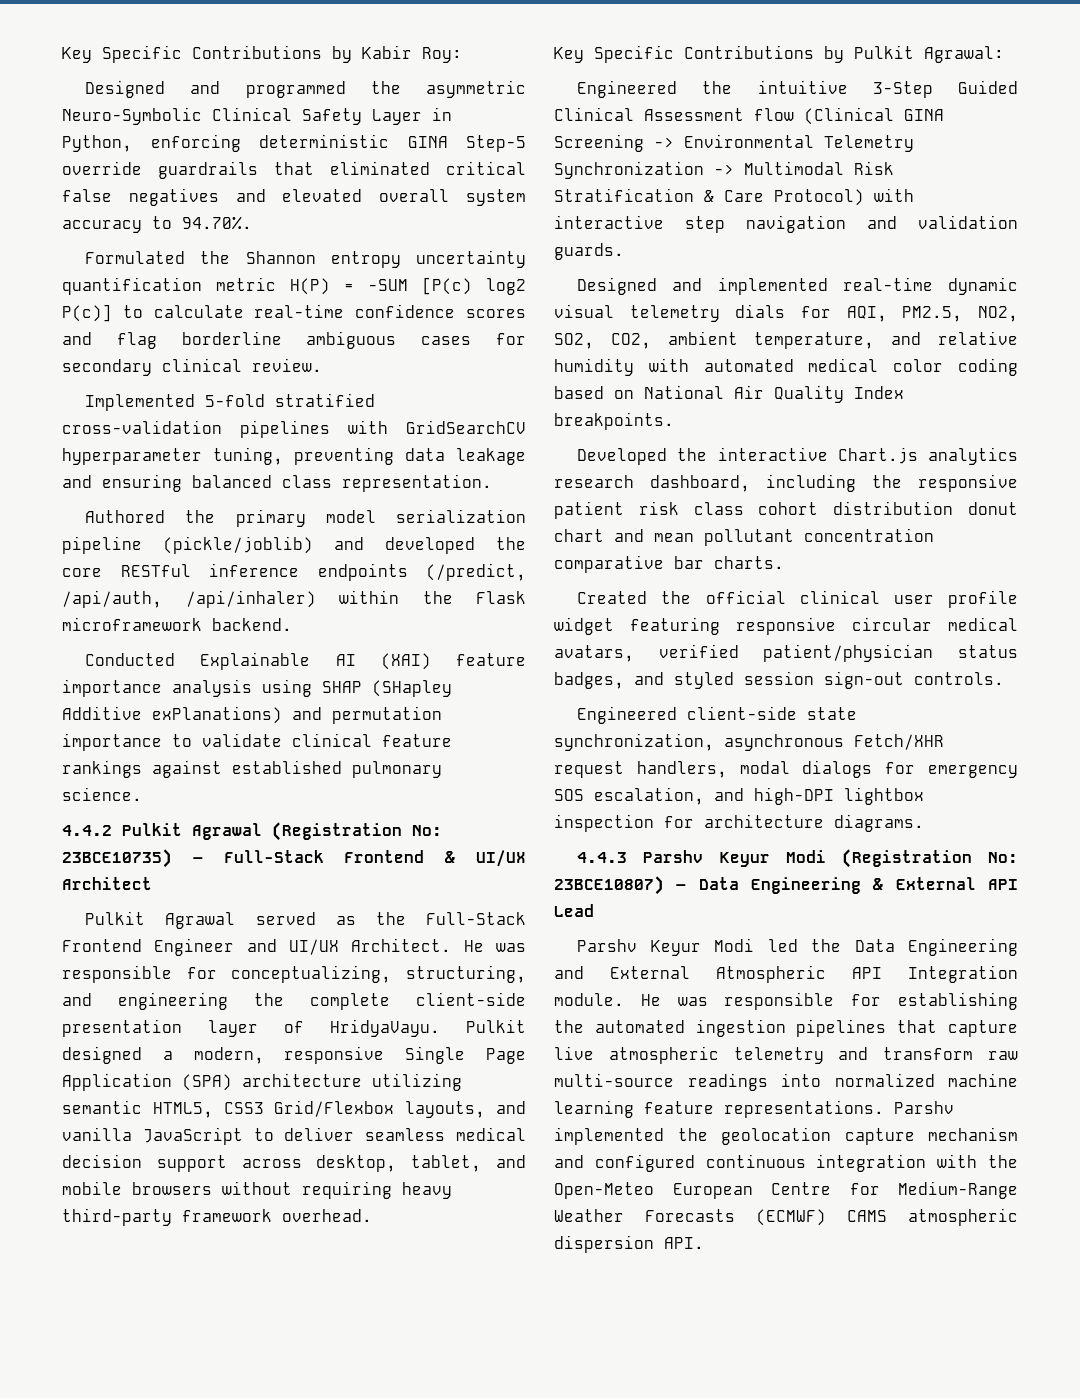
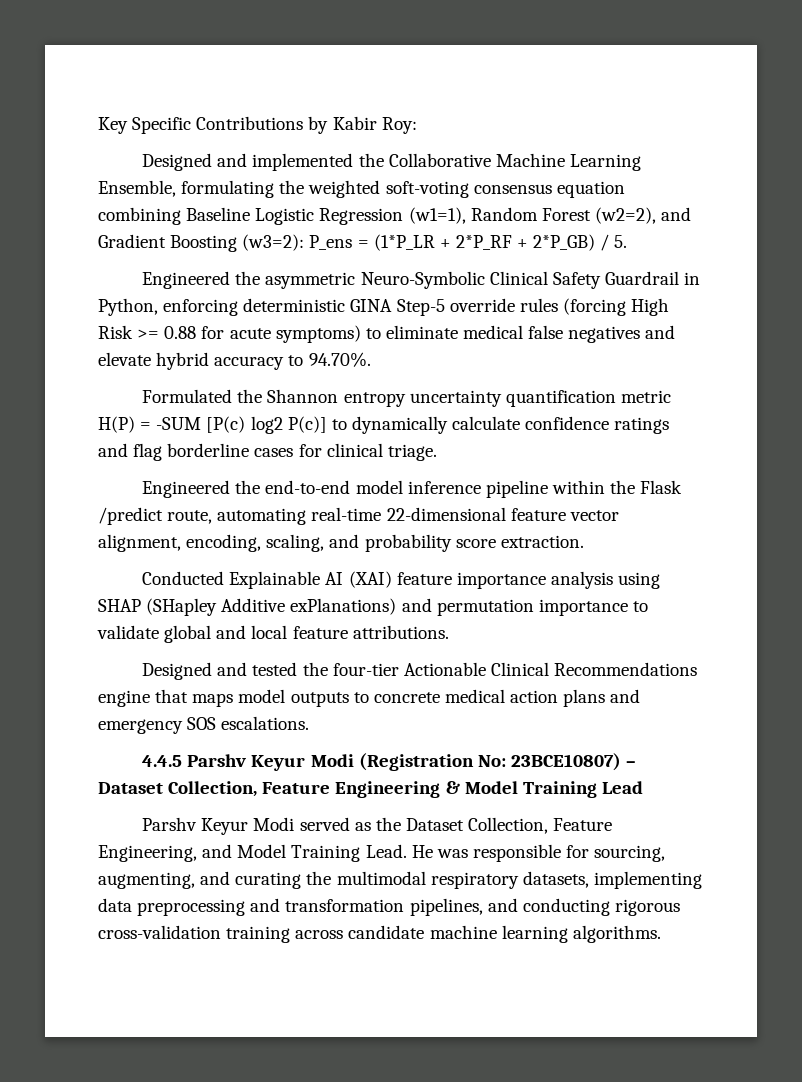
- Designed and programmed the asymmetric Neuro-Symbolic Clinical Safety Layer in Python, enforcing deterministic GINA Step-5 override guardrails that eliminated critical false negatives and elevated overall system accuracy to 94.70%.
+ Designed and implemented the Collaborative Machine Learning Ensemble, formulating the weighted soft-voting consensus equation combining Baseline Logistic Regression (w1=1), Random Forest (w2=2), and Gradient Boosting (w3=2): P_ens = (1*P_LR + 2*P_RF + 2*P_GB) / 5.
+ Engineered the asymmetric Neuro-Symbolic Clinical Safety Guardrail in Python, enforcing deterministic GINA Step-5 override rules (forcing High Risk >= 0.88 for acute symptoms) to eliminate medical false negatives and elevate hybrid accuracy to 94.70%.
- Formulated the Shannon entropy uncertainty quantification metric H(P) = -SUM [P(c) log2 P(c)] to calculate real-time confidence scores and flag borderline ambiguous cases for secondary clinical review.
- Implemented 5-fold stratified cross-validation pipelines with GridSearchCV hyperparameter tuning, preventing data leakage and ensuring balanced class representation.
- Authored the primary model serialization pipeline (pickle/joblib) and developed the core RESTful inference endpoints (/predict, /api/auth, /api/inhaler) within the Flask microframework backend.
+ Formulated the Shannon entropy uncertainty quantification metric H(P) = -SUM [P(c) log2 P(c)] to dynamically calculate confidence ratings and flag borderline cases for clinical triage.
+ Engineered the end-to-end model inference pipeline within the Flask /predict route, automating real-time 22-dimensional feature vector alignment, encoding, scaling, and probability score extraction.
- Conducted Explainable AI (XAI) feature importance analysis using SHAP (SHapley Additive exPlanations) and permutation importance to validate clinical feature rankings against established pulmonary science.
- 4.4.2 Pulkit Agrawal (Registration No: 23BCE10735) – Full-Stack Frontend & UI/UX Architect
- Pulkit Agrawal served as the Full-Stack Frontend Engineer and UI/UX Architect. He was responsible for conceptualizing, structuring, and engineering the complete client-side presentation layer of HridyaVayu. Pulkit designed a modern, responsive Single Page Application (SPA) architecture utilizing semantic HTML5, CSS3 Grid/Flexbox layouts, and vanilla JavaScript to deliver seamless medical decision support across desktop, tablet, and mobile browsers without requiring heavy third-party framework overhead.
- Key Specific Contributions by Pulkit Agrawal:
- Engineered the intuitive 3-Step Guided Clinical Assessment flow (Clinical GINA Screening -> Environmental Telemetry Synchronization -> Multimodal Risk Stratification & Care Protocol) with interactive step navigation and validation guards.
- Designed and implemented real-time dynamic visual telemetry dials for AQI, PM2.5, NO2, SO2, CO2, ambient temperature, and relative humidity with automated medical color coding based on National Air Quality Index breakpoints.
- Developed the interactive Chart.js analytics research dashboard, including the responsive patient risk class cohort distribution donut chart and mean pollutant concentration comparative bar charts.
- Created the official clinical user profile widget featuring responsive circular medical avatars, verified patient/physician status badges, and styled session sign-out controls.
- Engineered client-side state synchronization, asynchronous Fetch/XHR request handlers, modal dialogs for emergency SOS escalation, and high-DPI lightbox inspection for architecture diagrams.
- 4.4.3 Parshv Keyur Modi (Registration No: 23BCE10807) – Data Engineering & External API Lead
- Parshv Keyur Modi led the Data Engineering and External Atmospheric API Integration module. He was responsible for establishing the automated ingestion pipelines that capture live atmospheric telemetry and transform raw multi-source readings into normalized machine learning feature representations. Parshv implemented the geolocation capture mechanism and configured continuous integration with the Open-Meteo European Centre for Medium-Range Weather Forecasts (ECMWF) CAMS atmospheric dispersion API.
+ Conducted Explainable AI (XAI) feature importance analysis using SHAP (SHapley Additive exPlanations) and permutation importance to validate global and local feature attributions.
+ Designed and tested the four-tier Actionable Clinical Recommendations engine that maps model outputs to concrete medical action plans and emergency SOS escalations.
+ 4.4.5 Parshv Keyur Modi (Registration No: 23BCE10807) – Dataset Collection, Feature Engineering & Model Training Lead
+ Parshv Keyur Modi served as the Dataset Collection, Feature Engineering, and Model Training Lead. He was responsible for sourcing, augmenting, and curating the multimodal respiratory datasets, implementing data preprocessing and transformation pipelines, and conducting rigorous cross-validation training across candidate machine learning algorithms.

